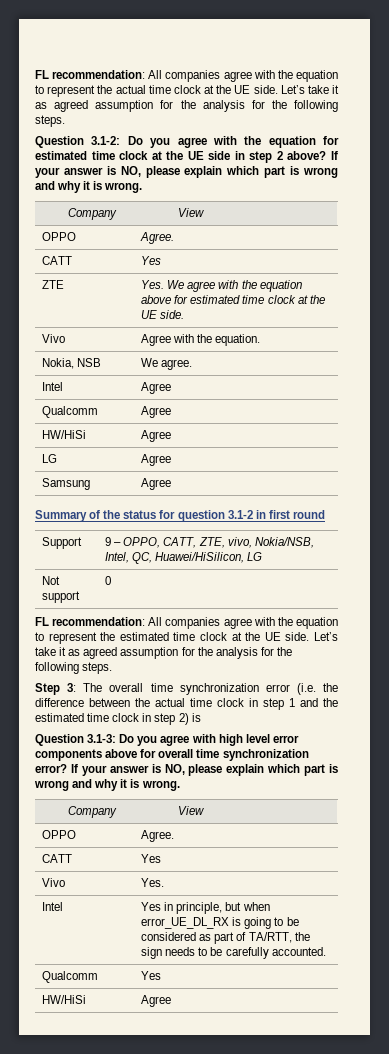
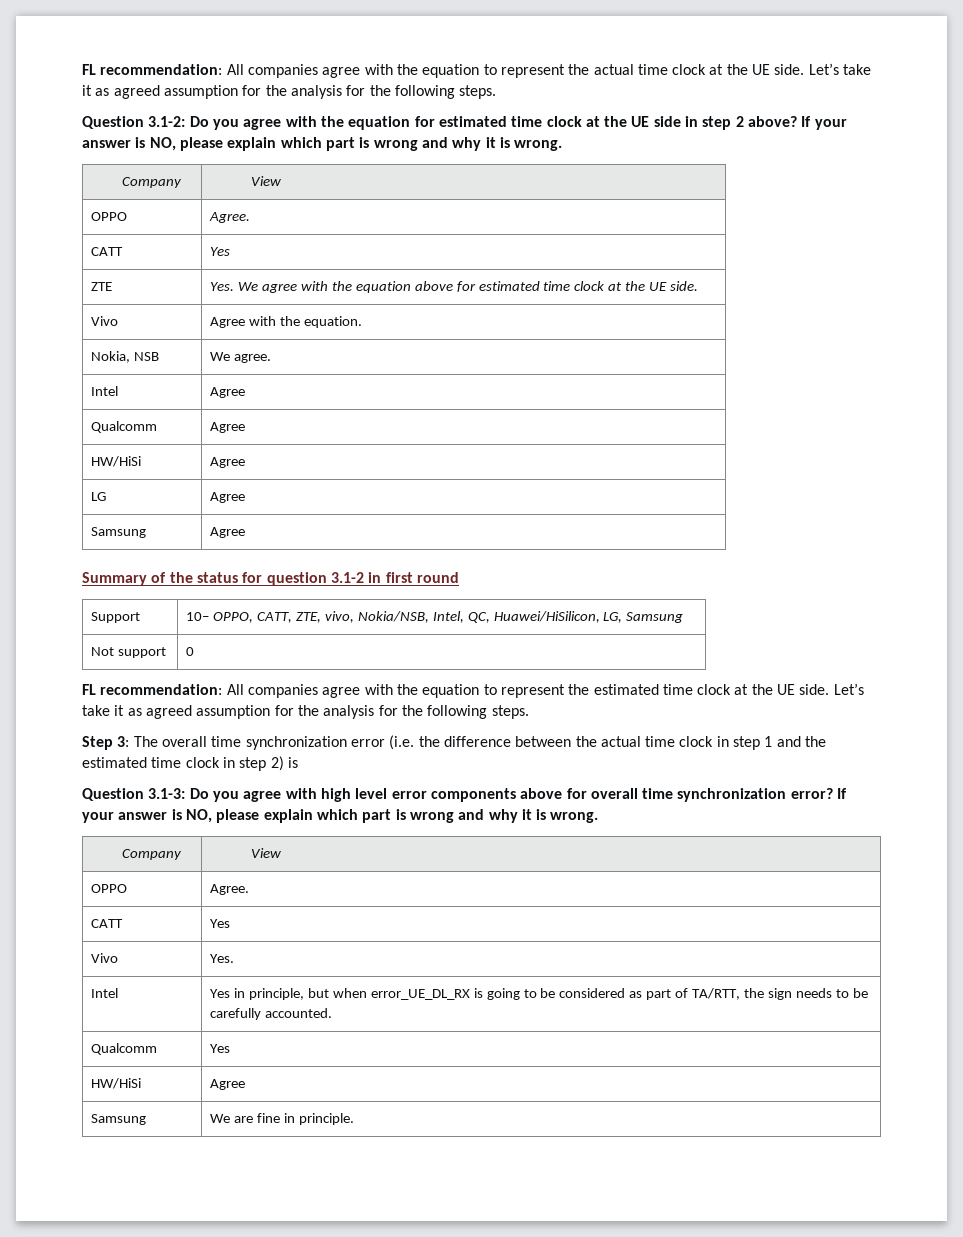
- Support | 9 – OPPO, CATT, ZTE, vivo, Nokia/NSB, Intel, QC, Huawei/HiSilicon, LG
+ Support | 10– OPPO, CATT, ZTE, vivo, Nokia/NSB, Intel, QC, Huawei/HiSilicon, LG, Samsung
+ Samsung | We are fine in principle.

